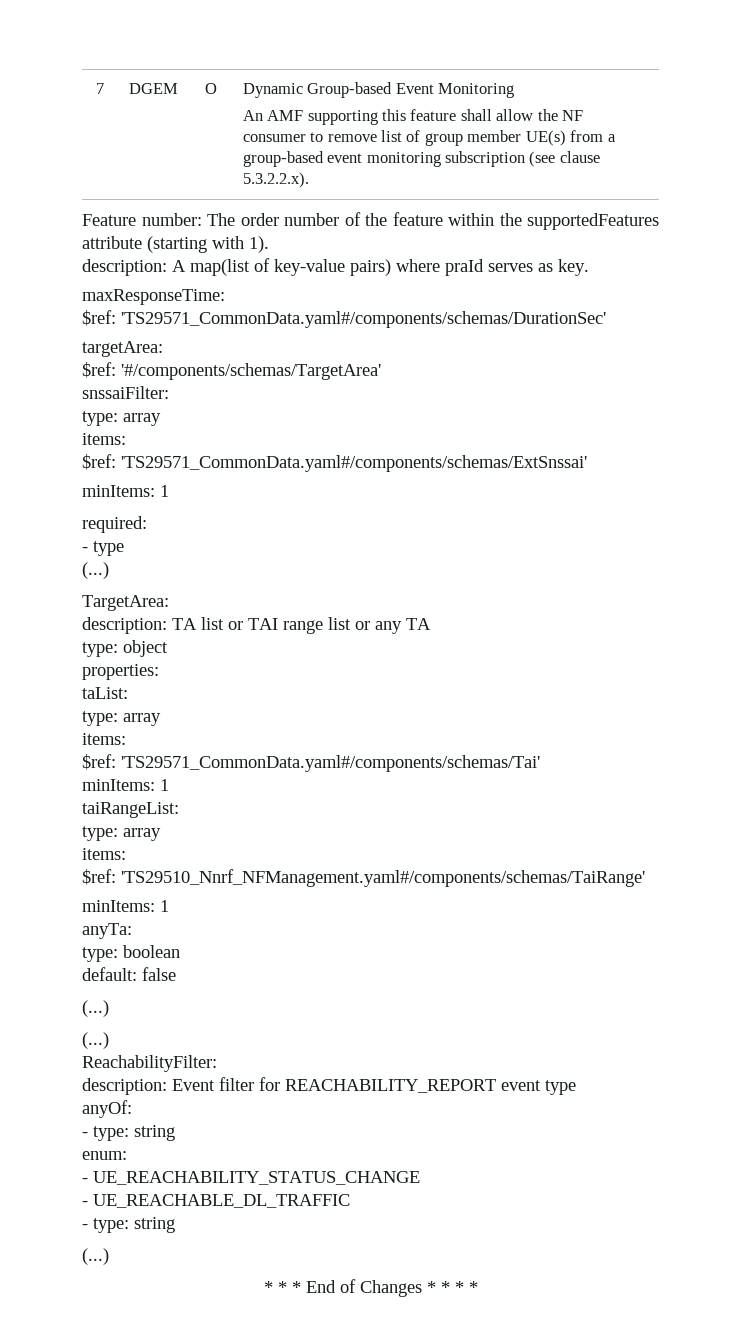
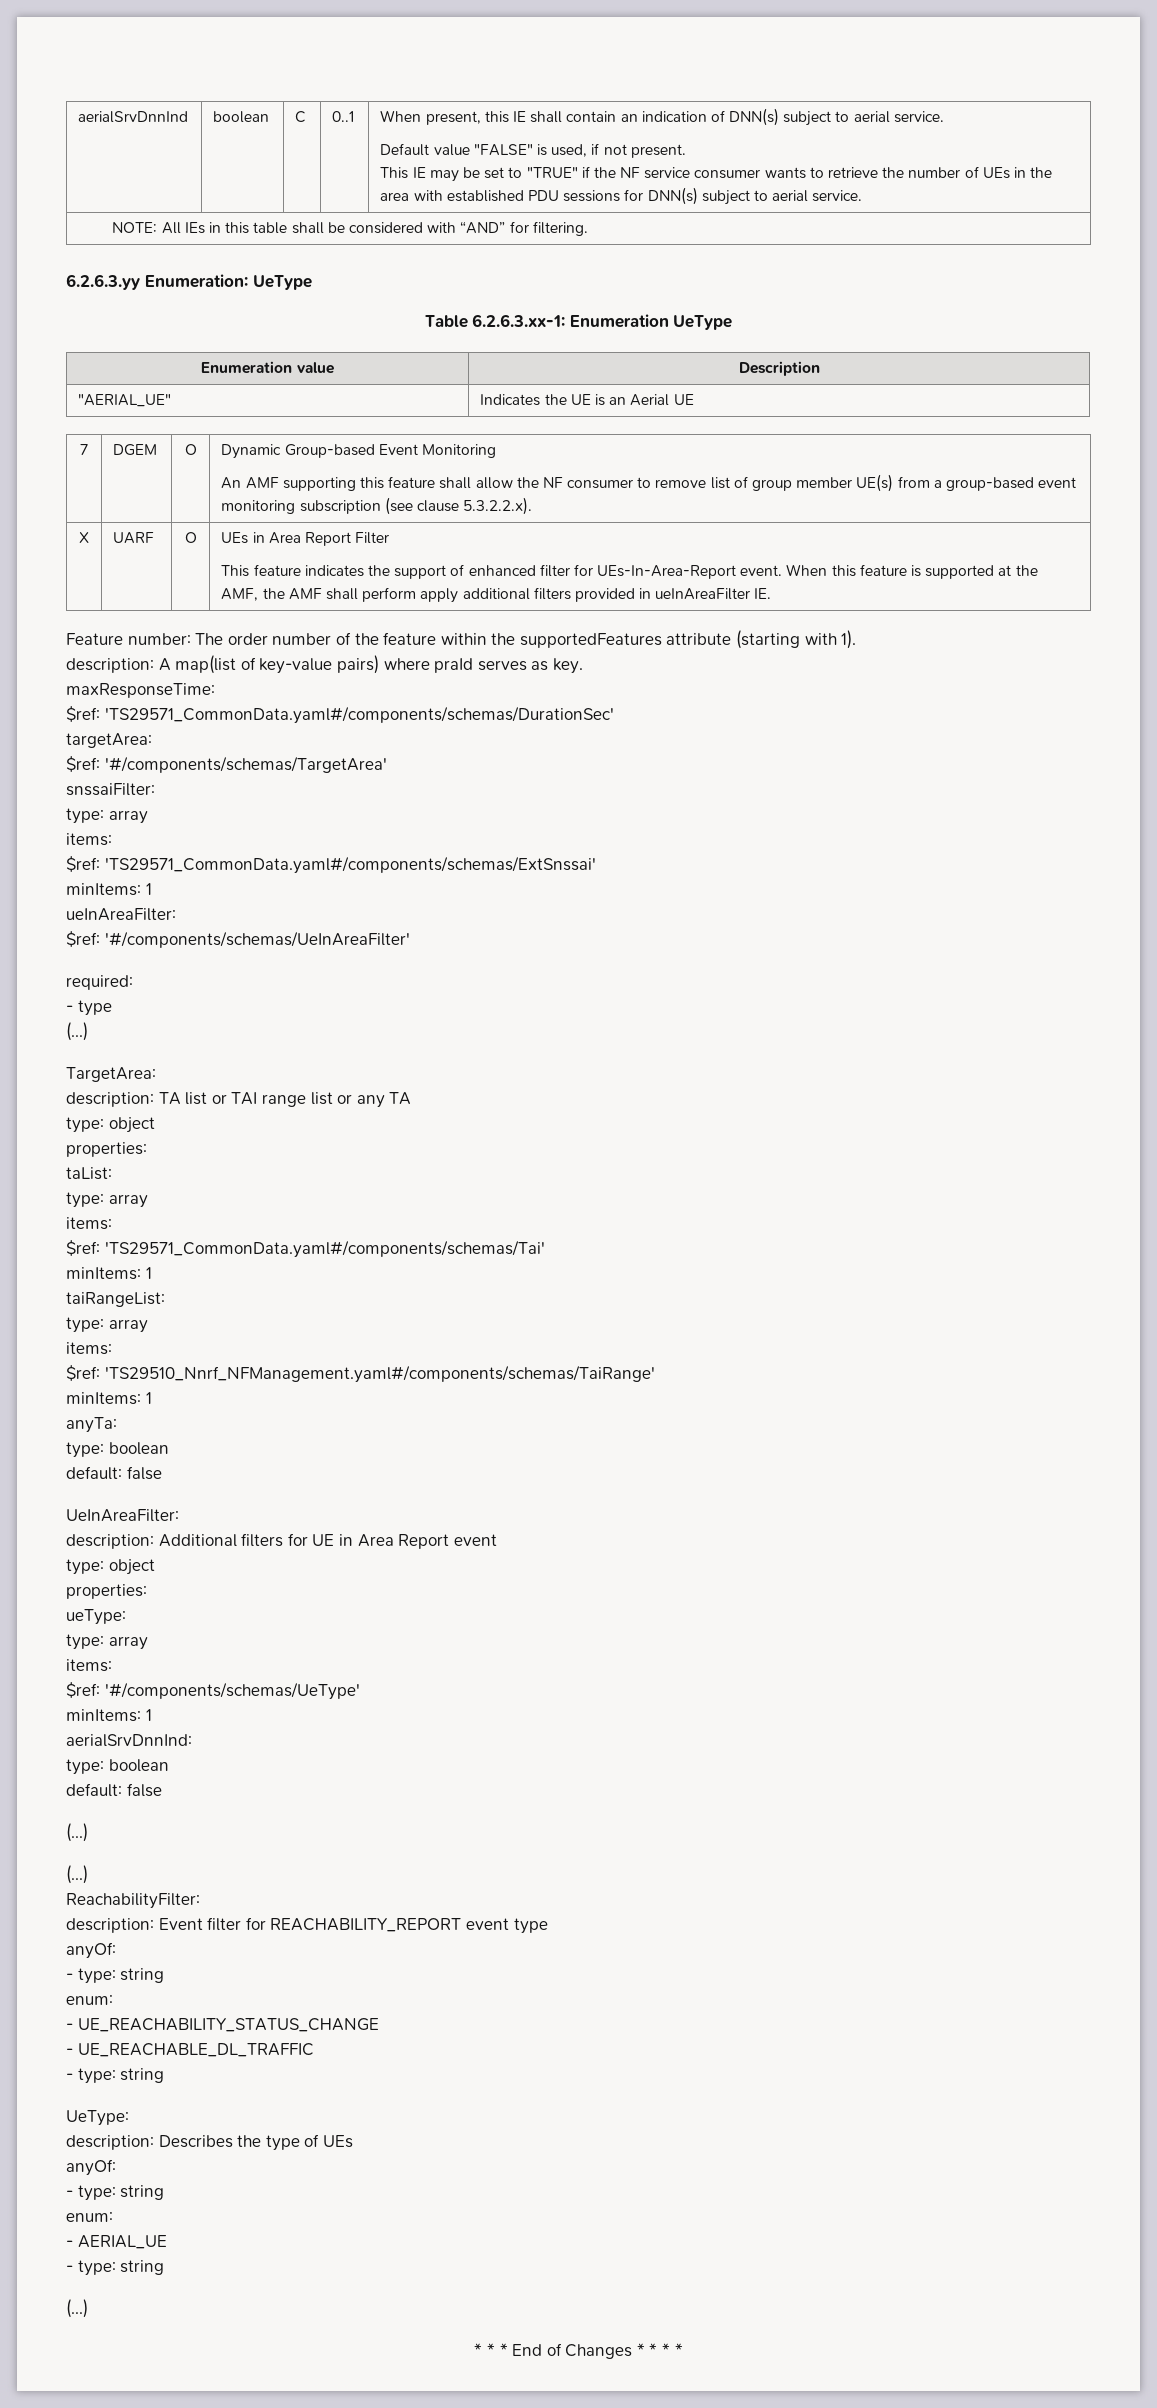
+ aerialSrvDnnInd | boolean | C | 0..1 | When present, this IE shall contain an indication of DNN(s) subject to aerial service.
+ Default value "FALSE" is used, if not present.
+ This IE may be set to "TRUE" if the NF service consumer wants to retrieve the number of UEs in the area with established PDU sessions for DNN(s) subject to aerial service.
+ NOTE: All IEs in this table shall be considered with “AND” for filtering.
+ 6.2.6.3.yy Enumeration: UeType
+ Table 6.2.6.3.xx-1: Enumeration UeType
+ Enumeration value | Description
+ "AERIAL_UE" | Indicates the UE is an Aerial UE
+ X | UARF | O | UEs in Area Report Filter
+ This feature indicates the support of enhanced filter for UEs-In-Area-Report event. When this feature is supported at the AMF, the AMF shall perform apply additional filters provided in ueInAreaFilter IE.
+ ueInAreaFilter:
+ $ref: '#/components/schemas/UeInAreaFilter'
+ UeInAreaFilter:
+ description: Additional filters for UE in Area Report event
+ type: object
+ properties:
+ ueType:
+ type: array
+ items:
+ $ref: '#/components/schemas/UeType'
+ minItems: 1
+ aerialSrvDnnInd:
+ type: boolean
+ default: false
+ UeType:
+ description: Describes the type of UEs
+ anyOf:
+ - type: string
+ enum:
+ - AERIAL_UE
+ - type: string

